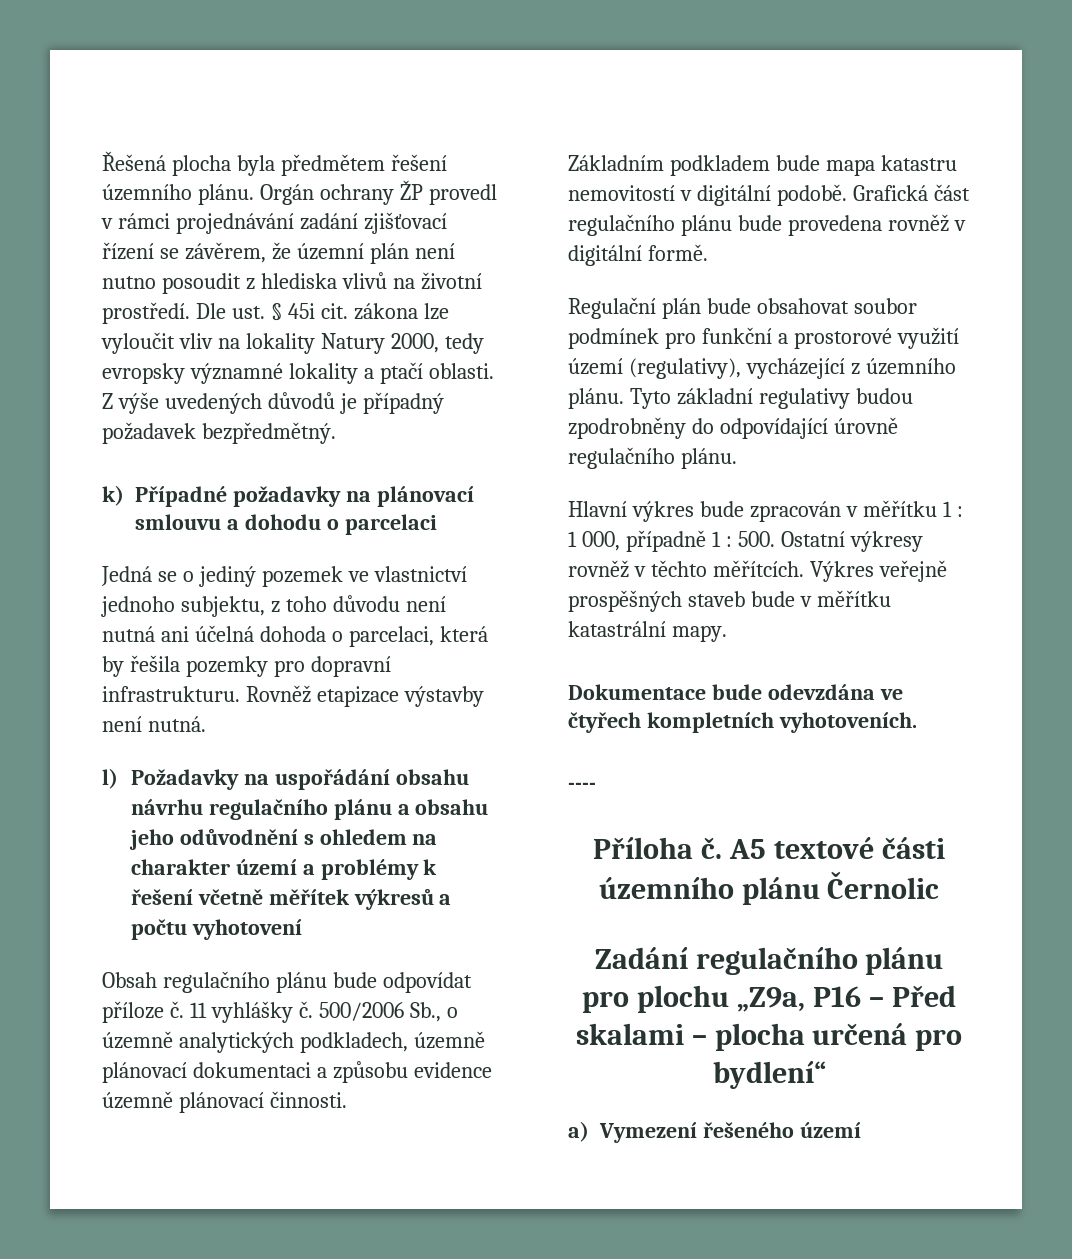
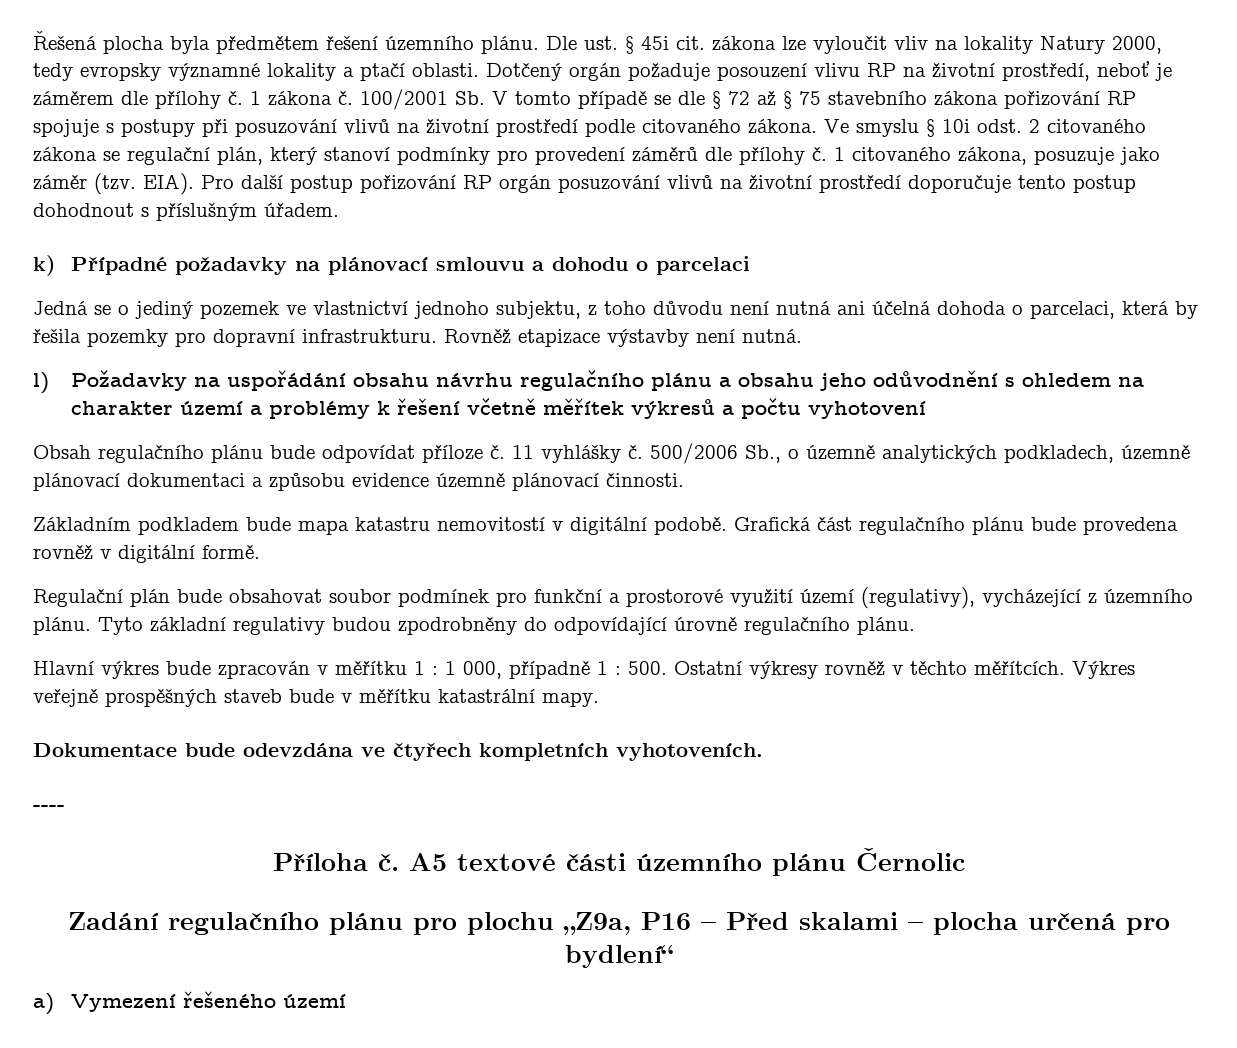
- Orgán ochrany ŽP provedl v rámci projednávání zadání zjišťovací řízení se závěrem, že územní plán není nutno posoudit z hlediska vlivů na životní prostředí.
- Z výše uvedených důvodů je případný požadavek bezpředmětný.
+ Dotčený orgán požaduje posouzení vlivu RP na životní prostředí, neboť je záměrem dle přílohy č. 1 zákona č. 100/2001 Sb. V tomto případě se dle § 72 až § 75 stavebního zákona pořizování RP spojuje s postupy při posuzování vlivů na životní prostředí podle citovaného zákona. Ve smyslu § 10i odst. 2 citovaného zákona se regulační plán, který stanoví podmínky pro provedení záměrů dle přílohy č. 1 citovaného zákona, posuzuje jako záměr (tzv. EIA). Pro další postup pořizování RP orgán posuzování vlivů na životní prostředí doporučuje tento postup dohodnout s příslušným úřadem.

